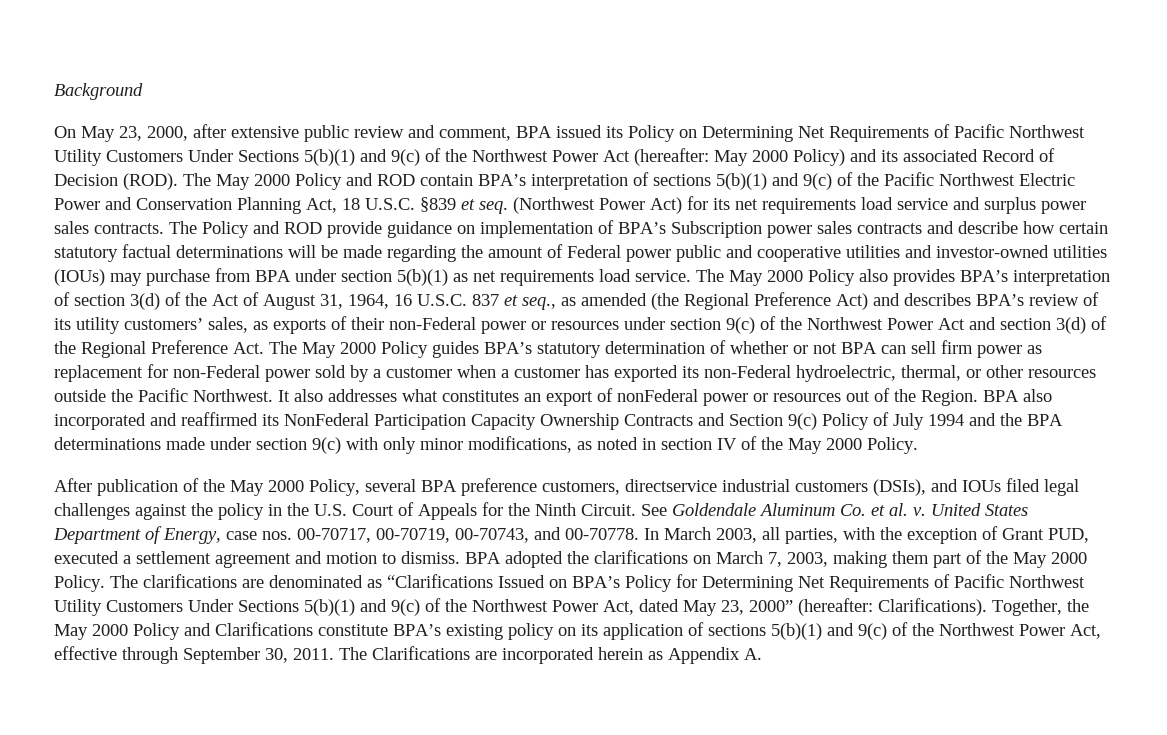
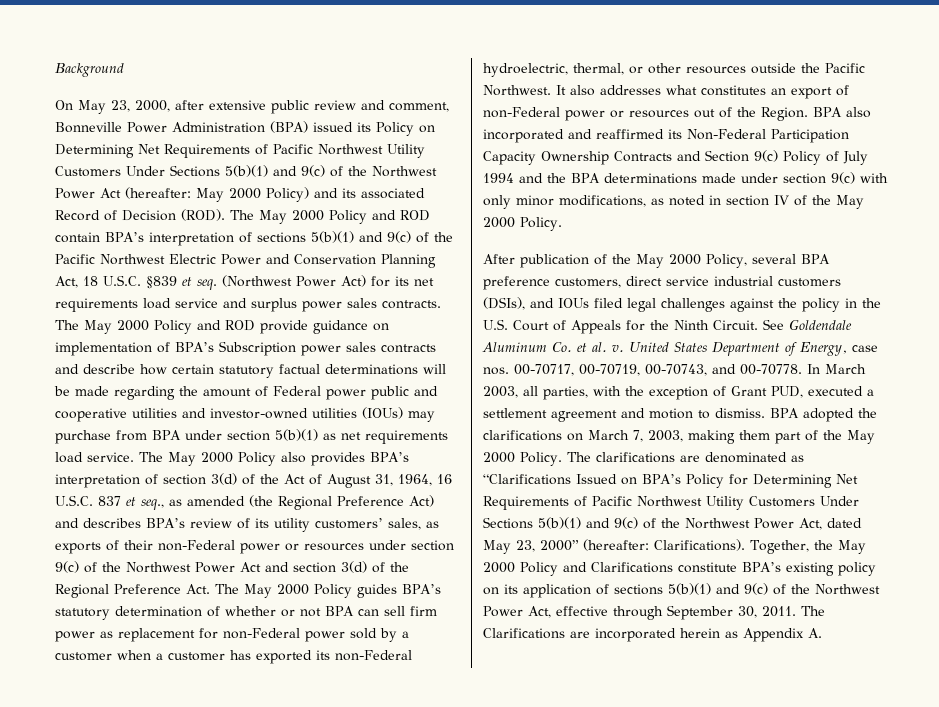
- On May 23, 2000, after extensive public review and comment, BPA issued its Policy on Determining Net Requirements of Pacific Northwest Utility Customers Under Sections 5(b)(1) and 9(c) of the Northwest Power Act (hereafter: May 2000 Policy) and its associated Record of Decision (ROD).
+ On May 23, 2000, after extensive public review and comment, Bonneville Power Administration (BPA) issued its Policy on Determining Net Requirements of Pacific Northwest Utility Customers Under Sections 5(b)(1) and 9(c) of the Northwest Power Act (hereafter: May 2000 Policy) and its associated Record of Decision (ROD).
- The Policy and ROD provide guidance on implementation of BPA’s Subscription power sales contracts and describe how certain statutory factual determinations will be made regarding the amount of Federal power public and cooperative utilities and investor-owned utilities (IOUs) may purchase from BPA under section 5(b)(1) as net requirements load service.
+ The May 2000 Policy and ROD provide guidance on implementation of BPA’s Subscription power sales contracts and describe how certain statutory factual determinations will be made regarding the amount of Federal power public and cooperative utilities and investor-owned utilities (IOUs) may purchase from BPA under section 5(b)(1) as net requirements load service.
- It also addresses what constitutes an export of nonFederal power or resources out of the Region.
+ It also addresses what constitutes an export of non-Federal power or resources out of the Region.
- BPA also incorporated and reaffirmed its NonFederal Participation Capacity Ownership Contracts and Section 9(c) Policy of July 1994 and the BPA determinations made under section 9(c) with only minor modifications, as noted in section IV of the May 2000 Policy.
+ BPA also incorporated and reaffirmed its Non-Federal Participation Capacity Ownership Contracts and Section 9(c) Policy of July 1994 and the BPA determinations made under section 9(c) with only minor modifications, as noted in section IV of the May 2000 Policy.
- After publication of the May 2000 Policy, several BPA preference customers, directservice industrial customers (DSIs), and IOUs filed legal challenges against the policy in the U.S. Court of Appeals for the Ninth Circuit.
+ After publication of the May 2000 Policy, several BPA preference customers, direct service industrial customers (DSIs), and IOUs filed legal challenges against the policy in the U.S. Court of Appeals for the Ninth Circuit.

